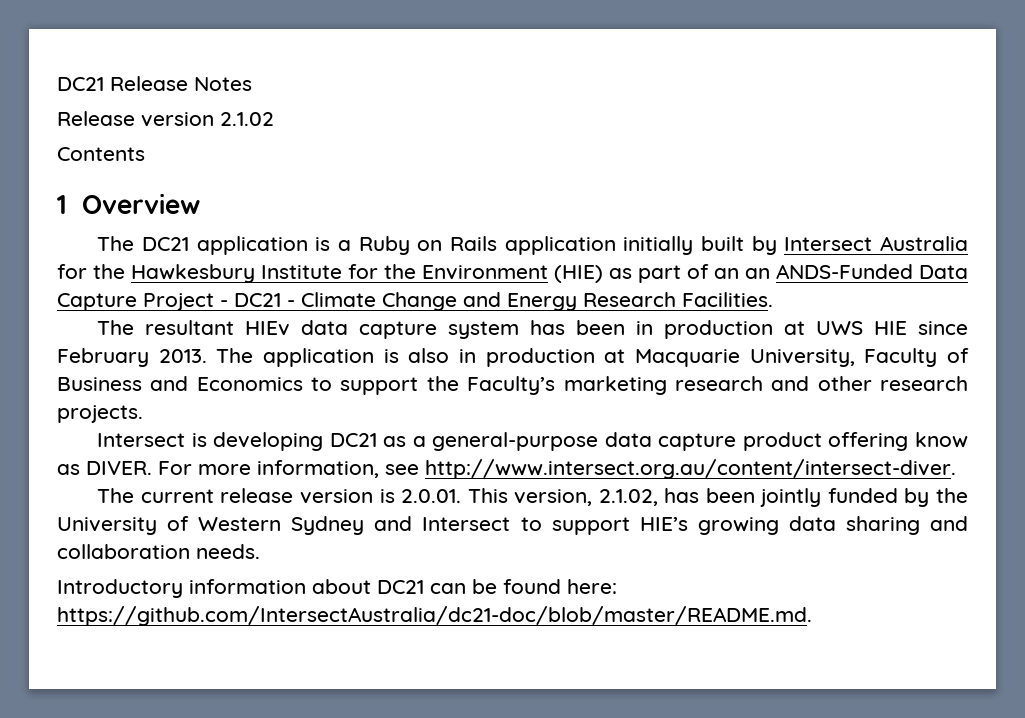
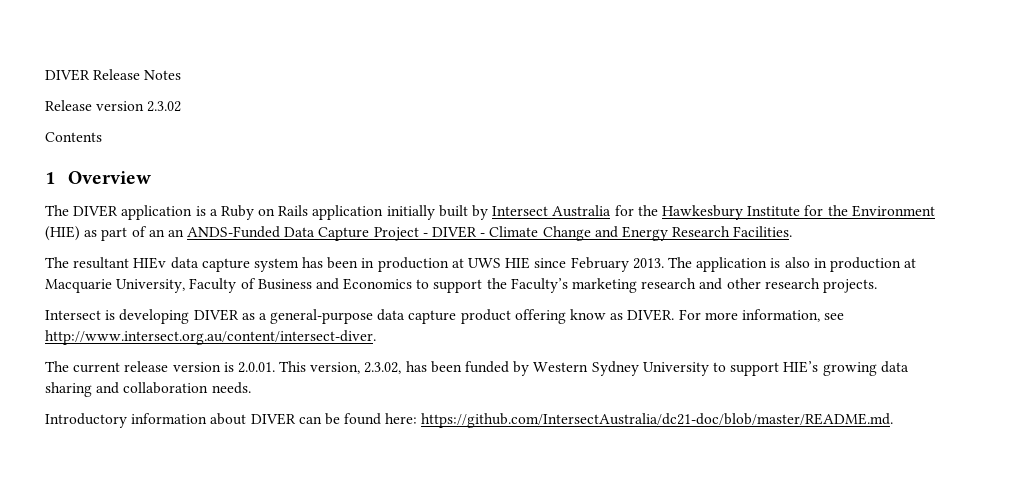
- DC21 Release Notes
+ DIVER Release Notes
- Release version 2.1.02
+ Release version 2.3.02
- The DC21 application is a Ruby on Rails application initially built by Intersect Australia for the Hawkesbury Institute for the Environment (HIE) as part of an an ANDS-Funded Data Capture Project - DC21 - Climate Change and Energy Research Facilities.
+ The DIVER application is a Ruby on Rails application initially built by Intersect Australia for the Hawkesbury Institute for the Environment (HIE) as part of an an ANDS-Funded Data Capture Project - DIVER - Climate Change and Energy Research Facilities.
- Intersect is developing DC21 as a general-purpose data capture product offering know as DIVER.
+ Intersect is developing DIVER as a general-purpose data capture product offering know as DIVER.
- The current release version is 2.0.01. This version, 2.1.02, has been jointly funded by the University of Western Sydney and Intersect to support HIE’s growing data sharing and collaboration needs.
+ The current release version is 2.0.01. This version, 2.3.02, has been funded by Western Sydney University to support HIE’s growing data sharing and collaboration needs.
- Introductory information about DC21 can be found here: https://github.com/IntersectAustralia/dc21-doc/blob/master/README.md.
+ Introductory information about DIVER can be found here: https://github.com/IntersectAustralia/dc21-doc/blob/master/README.md.

